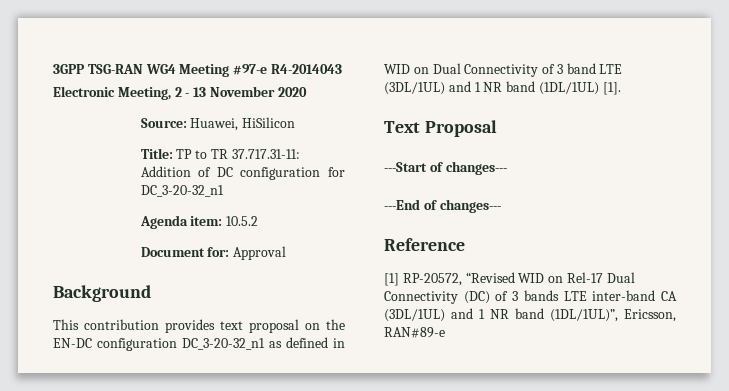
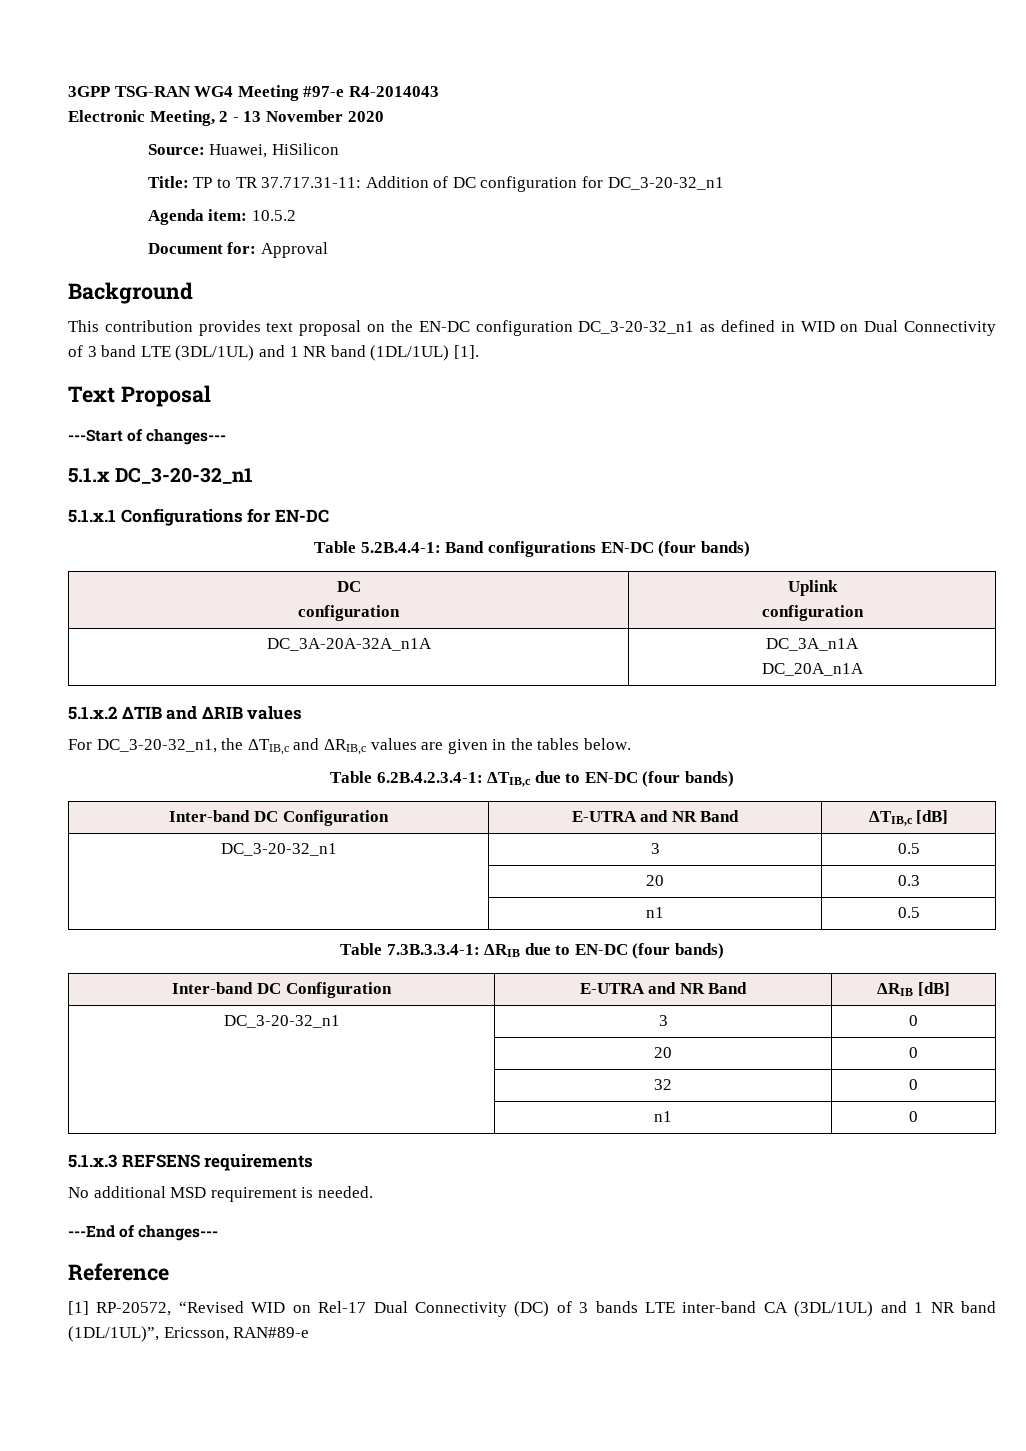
+ 5.1.x DC_3-20-32_n1
+ 5.1.x.1 Configurations for EN-DC
+ Table 5.2B.4.4-1: Band configurations EN-DC (four bands)
+ DC
+ configuration | Uplink
+ configuration
+ DC_3A-20A-32A_n1A | DC_3A_n1A
+ DC_20A_n1A
+ 5.1.x.2 ∆TIB and ∆RIB values
+ For DC_3-20-32_n1, the ΔTIB,c and ΔRIB,c values are given in the tables below.
+ Table 6.2B.4.2.3.4-1: ΔTIB,c due to EN-DC (four bands)
+ Inter-band DC Configuration | E-UTRA and NR Band | ΔTIB,c [dB]
+ DC_3-20-32_n1 | 3 | 0.5
+ | 20 | 0.3
+ | n1 | 0.5
+ Table 7.3B.3.3.4-1: ΔRIB due to EN-DC (four bands)
+ Inter-band DC Configuration | E-UTRA and NR Band | ΔRIB [dB]
+ DC_3-20-32_n1 | 3 | 0
+ | 20 | 0
+ | 32 | 0
+ | n1 | 0
+ 5.1.x.3 REFSENS requirements
+ No additional MSD requirement is needed.

